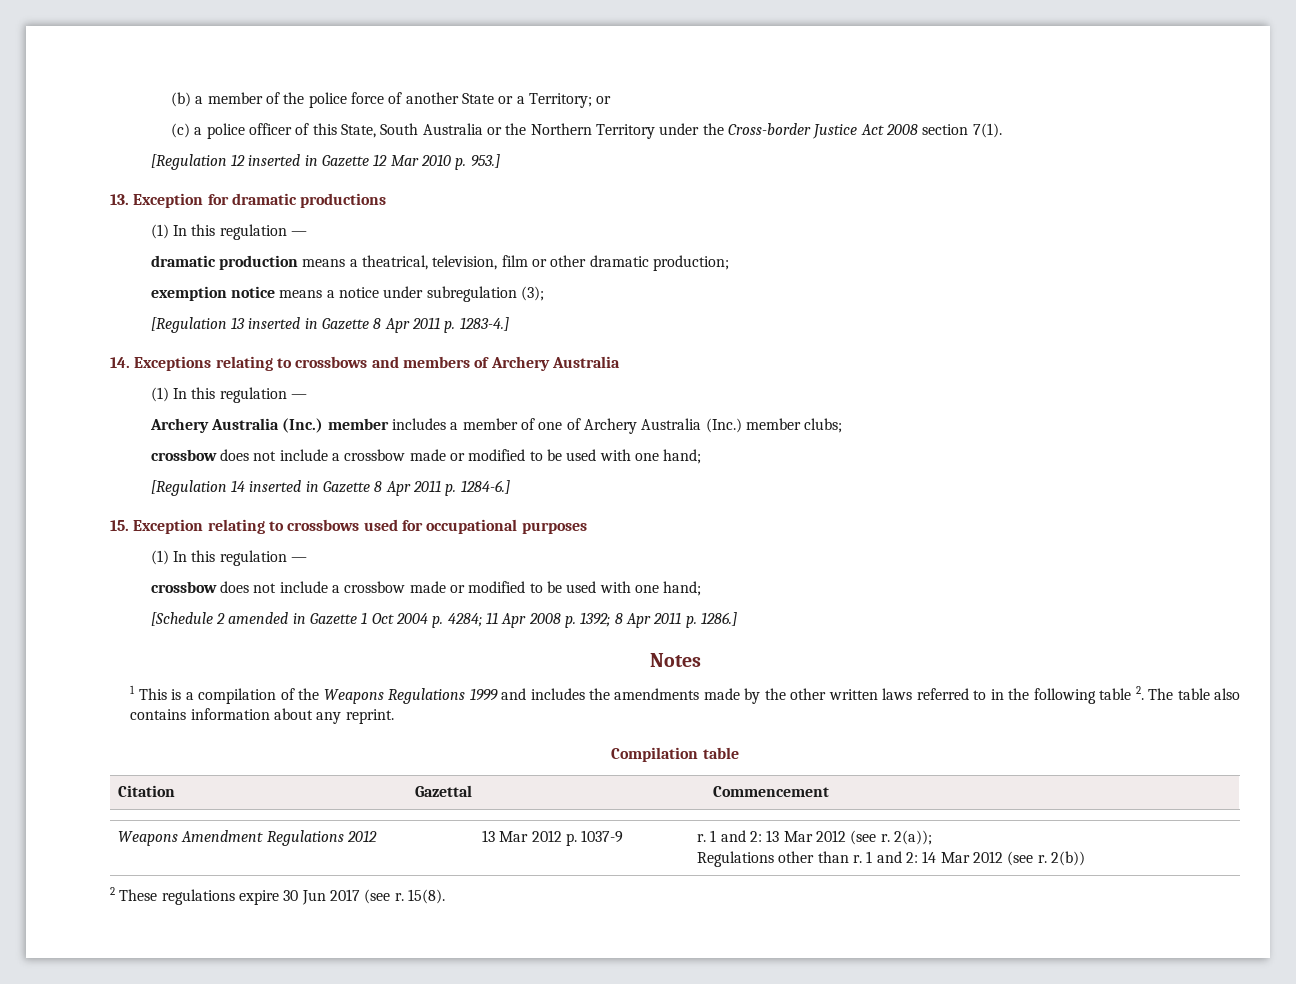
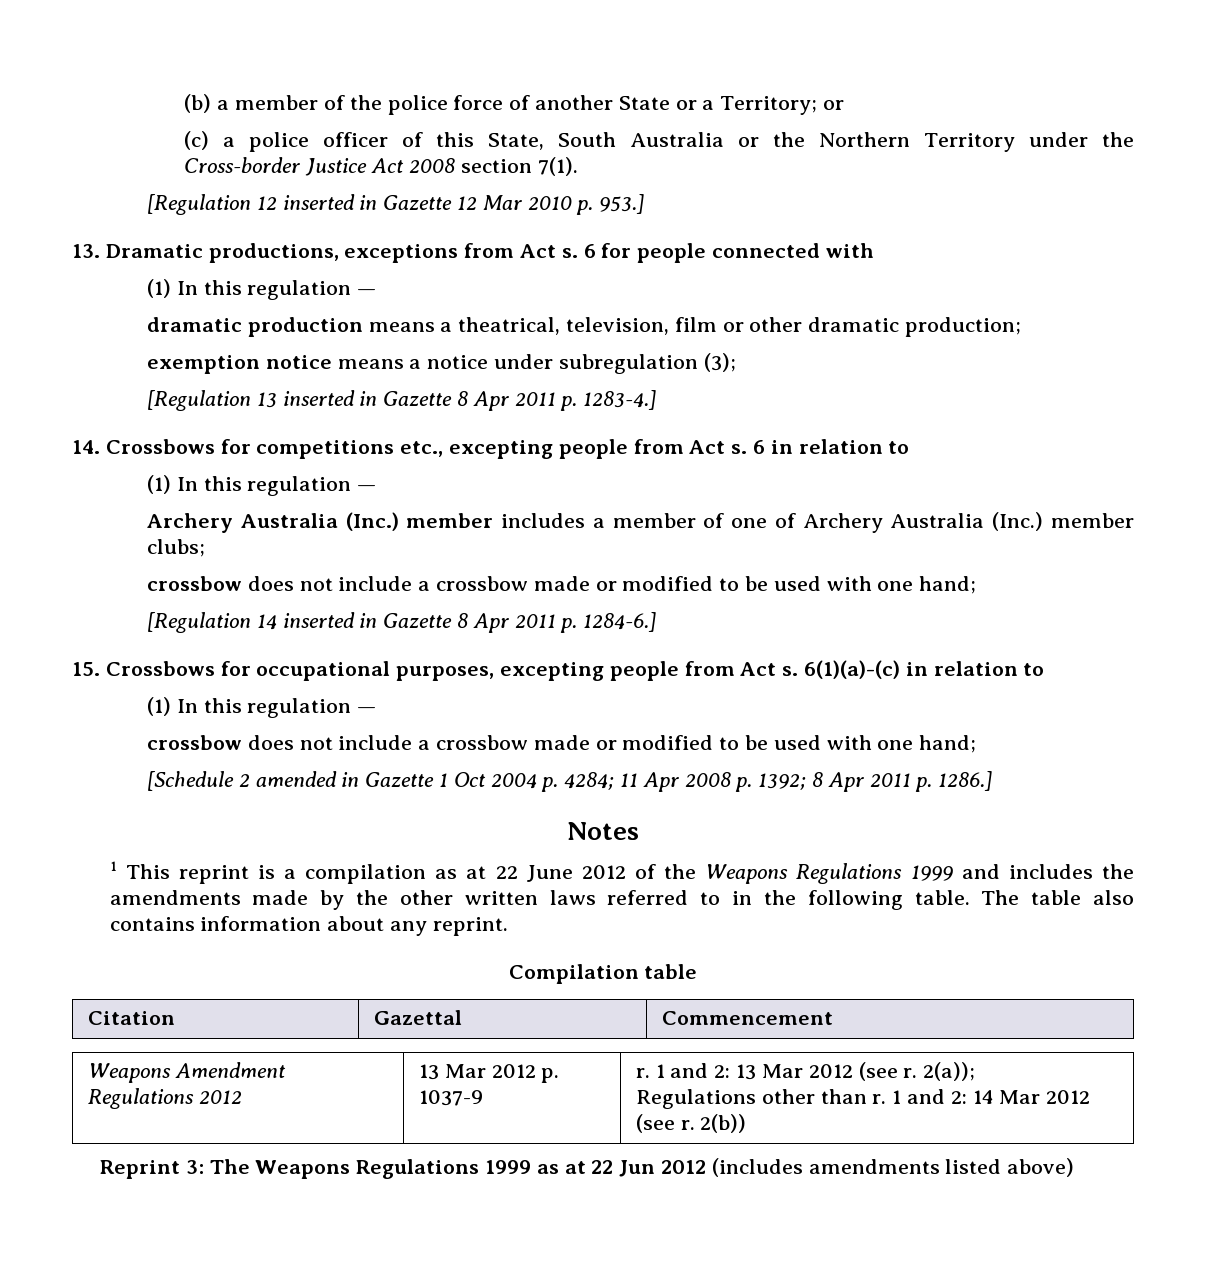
- 13. Exception for dramatic productions
+ 13. Dramatic productions, exceptions from Act s. 6 for people connected with
- 14. Exceptions relating to crossbows and members of Archery Australia
+ 14. Crossbows for competitions etc., excepting people from Act s. 6 in relation to
- 15. Exception relating to crossbows used for occupational purposes
+ 15. Crossbows for occupational purposes, excepting people from Act s. 6(1)(a)-(c) in relation to
- 1 This is a compilation of the Weapons Regulations 1999 and includes the amendments made by the other written laws referred to in the following table 2. The table also contains information about any reprint.
+ 1 This reprint is a compilation as at 22 June 2012 of the Weapons Regulations 1999 and includes the amendments made by the other written laws referred to in the following table. The table also contains information about any reprint.
- 2 These regulations expire 30 Jun 2017 (see r. 15(8).
+ Reprint 3: The Weapons Regulations 1999 as at 22 Jun 2012 (includes amendments listed above)

